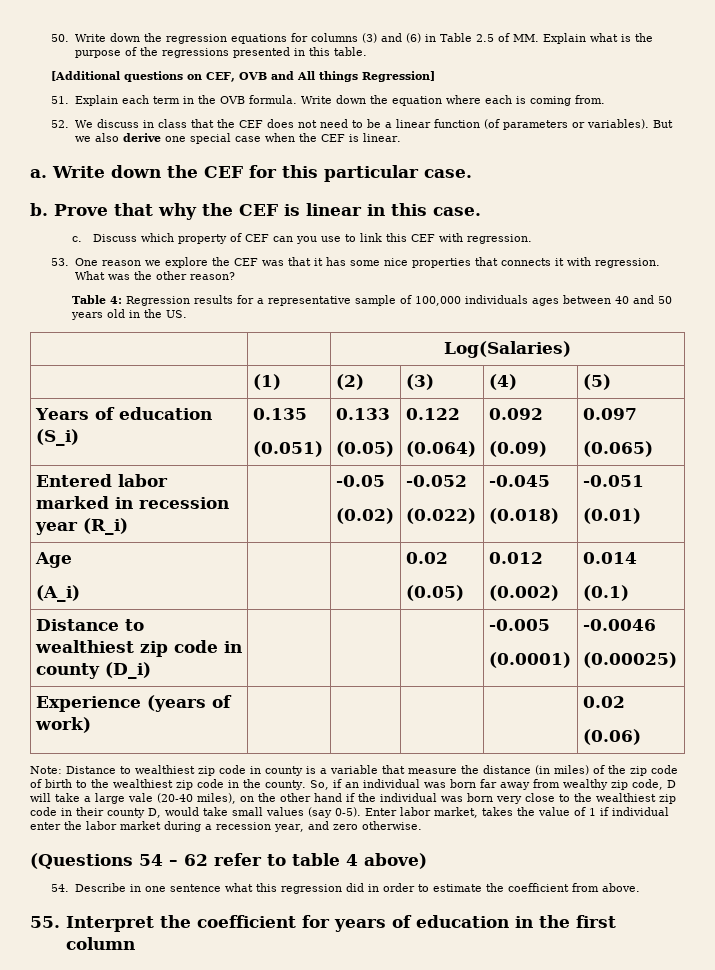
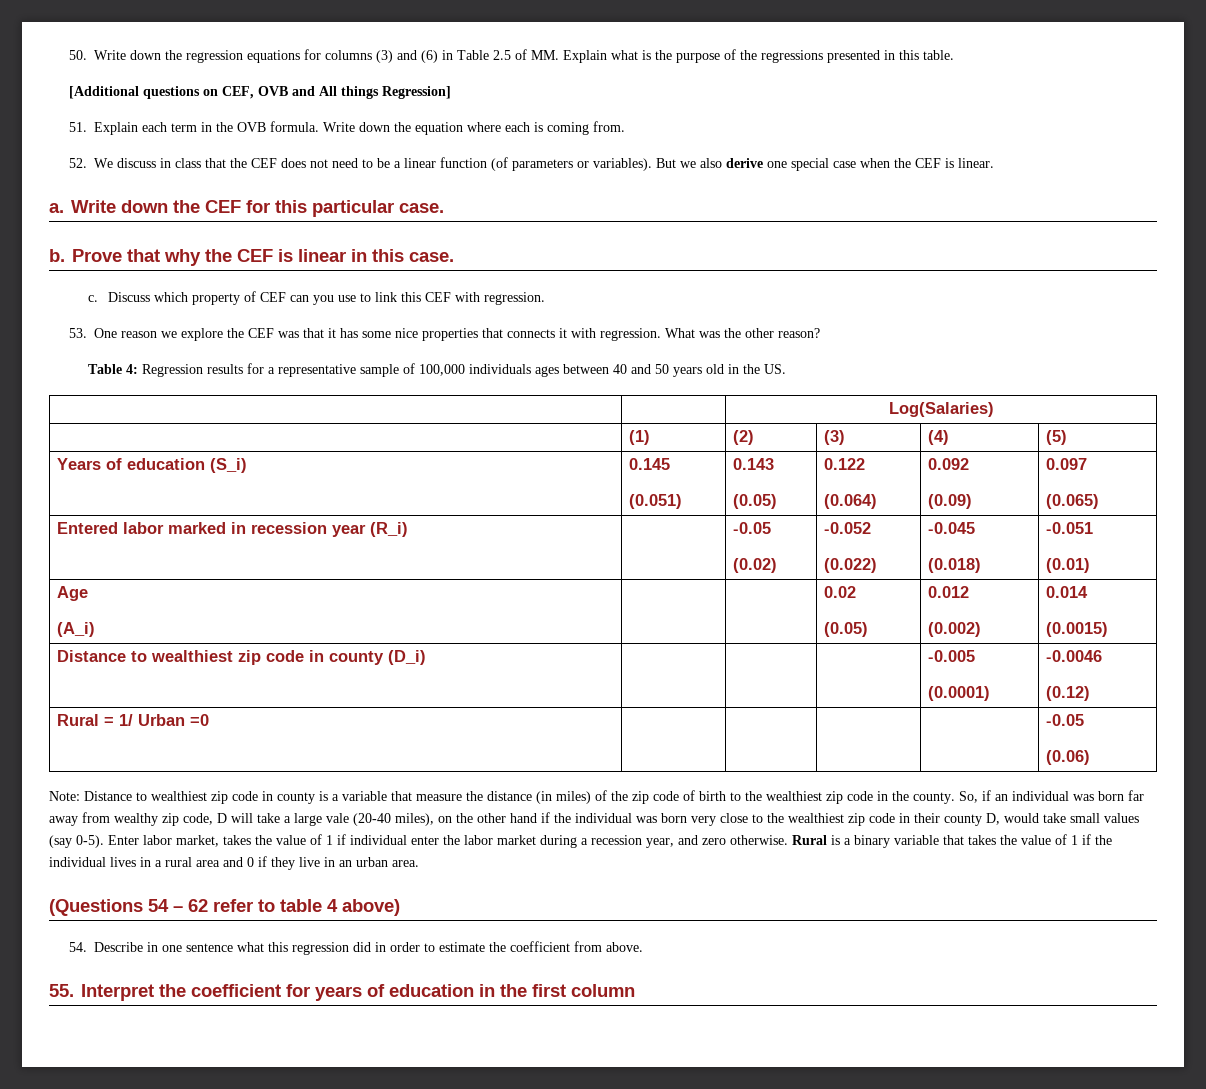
- Years of education (S_i) | 0.135
- (0.051) | 0.133
+ Years of education (S_i) | 0.145
+ (0.051) | 0.143
  Age
  (A_i) | | | 0.02
  (0.05) | 0.012
  (0.002) | 0.014
- (0.1)
+ (0.0015)
  Distance to wealthiest zip code in county (D_i) | | | | -0.005
  (0.0001) | -0.0046
- (0.00025)
- Experience (years of work) | | | | | 0.02
+ (0.12)
+ Rural = 1/ Urban =0 | | | | | -0.05
+ Rural is a binary variable that takes the value of 1 if the individual lives in a rural area and 0 if they live in an urban area.

